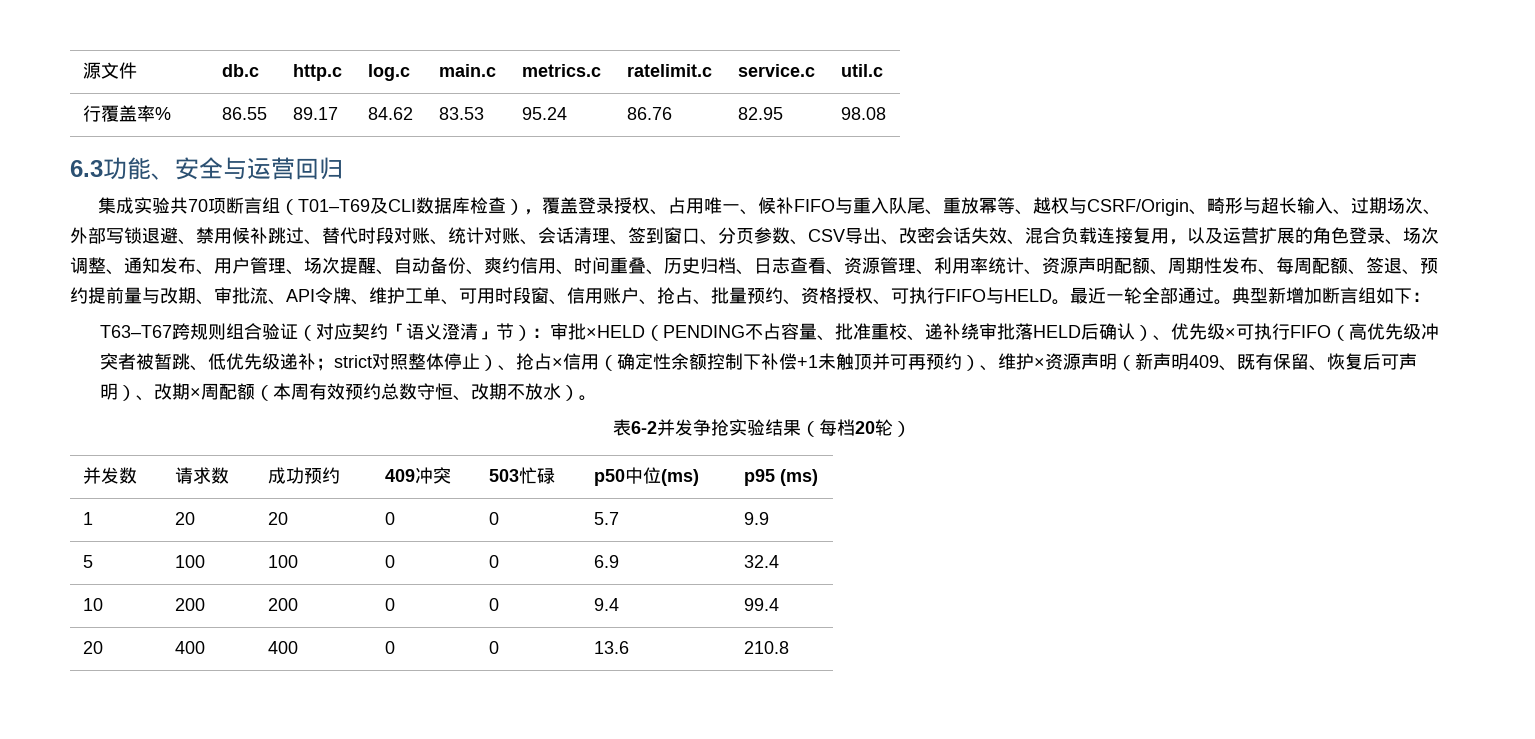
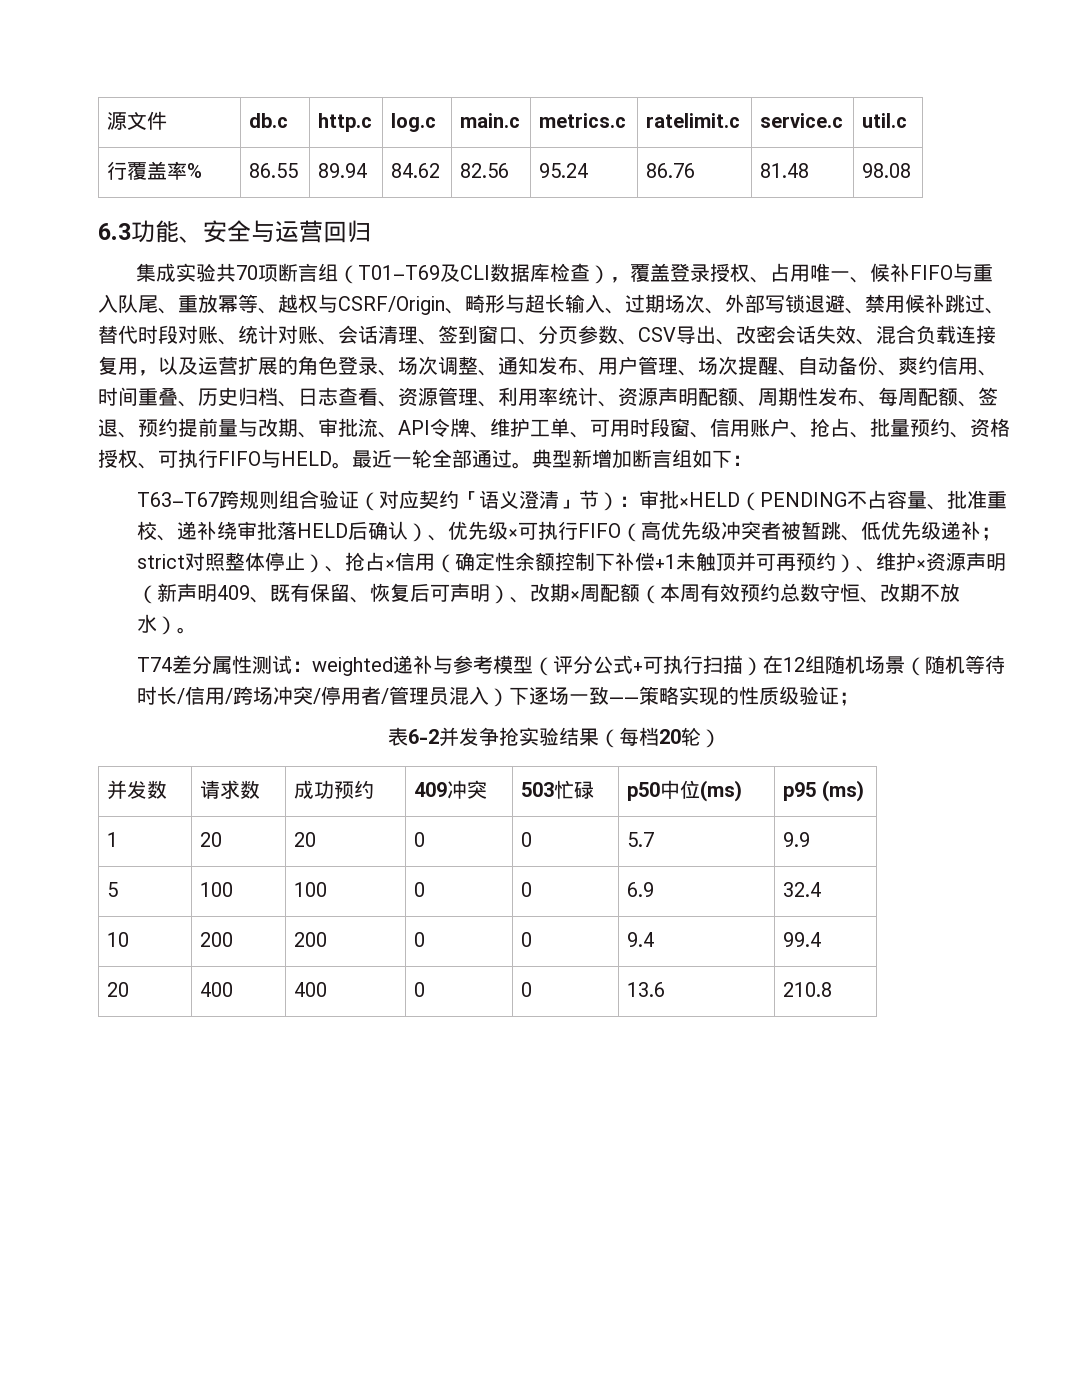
- 行覆盖率% | 86.55 | 89.17 | 84.62 | 83.53 | 95.24 | 86.76 | 82.95 | 98.08
+ 行覆盖率% | 86.55 | 89.94 | 84.62 | 82.56 | 95.24 | 86.76 | 81.48 | 98.08
+ T74差分属性测试：weighted递补与参考模型（评分公式+可执行扫描）在12组随机场景（随机等待时长/信用/跨场冲突/停用者/管理员混入）下逐场一致——策略实现的性质级验证；

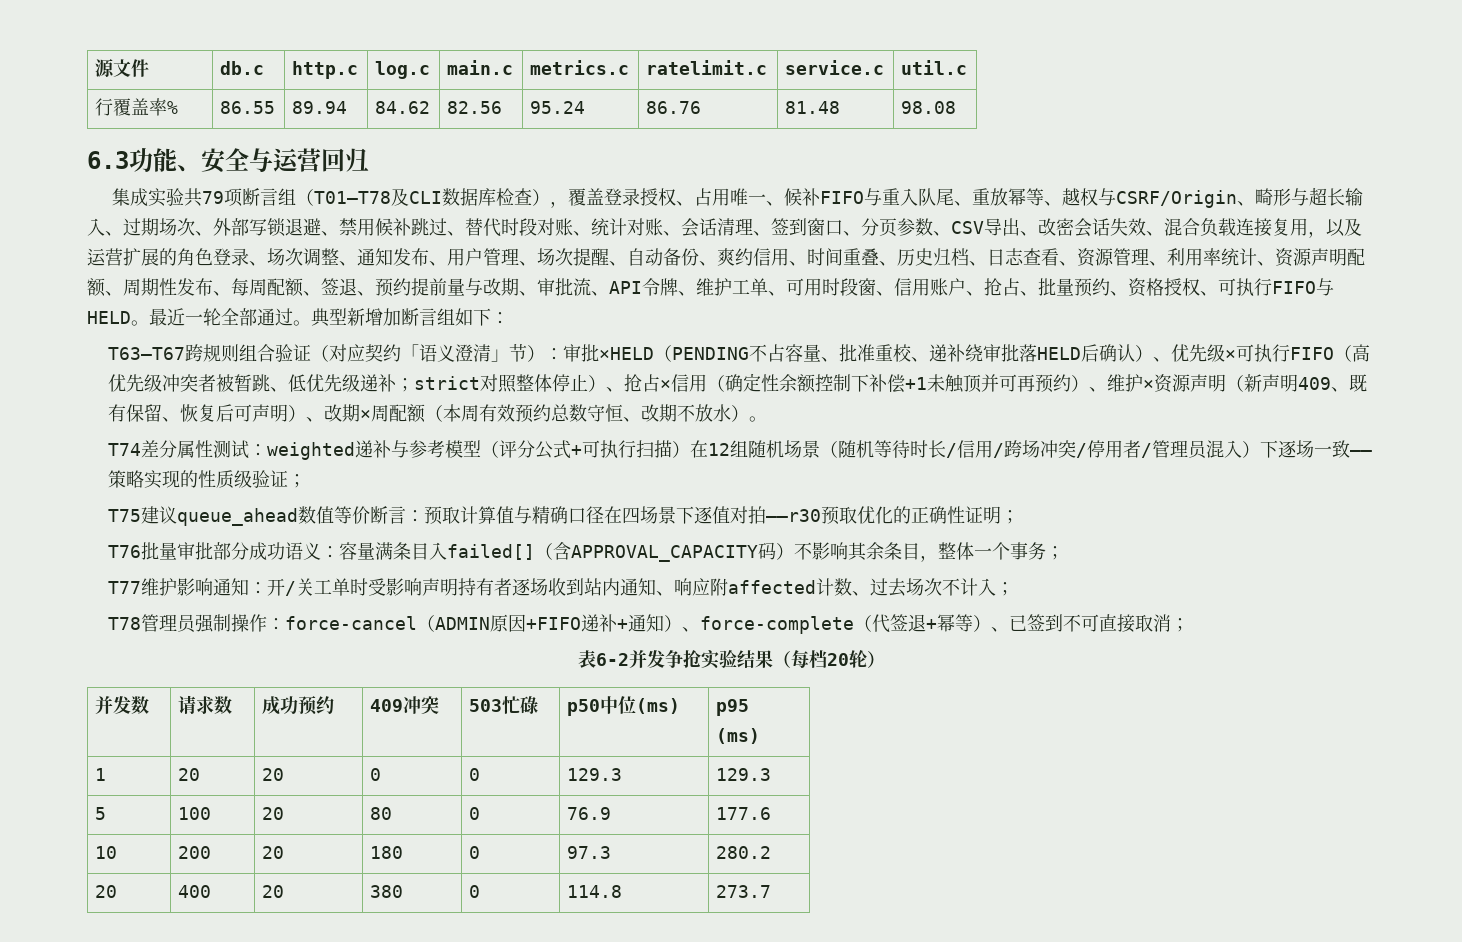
- 集成实验共70项断言组（T01–T69及CLI数据库检查），覆盖登录授权、占用唯一、候补FIFO与重入队尾、重放幂等、越权与CSRF/Origin、畸形与超长输入、过期场次、外部写锁退避、禁用候补跳过、替代时段对账、统计对账、会话清理、签到窗口、分页参数、CSV导出、改密会话失效、混合负载连接复用，以及运营扩展的角色登录、场次调整、通知发布、用户管理、场次提醒、自动备份、爽约信用、时间重叠、历史归档、日志查看、资源管理、利用率统计、资源声明配额、周期性发布、每周配额、签退、预约提前量与改期、审批流、API令牌、维护工单、可用时段窗、信用账户、抢占、批量预约、资格授权、可执行FIFO与HELD。
+ 集成实验共79项断言组（T01–T78及CLI数据库检查），覆盖登录授权、占用唯一、候补FIFO与重入队尾、重放幂等、越权与CSRF/Origin、畸形与超长输入、过期场次、外部写锁退避、禁用候补跳过、替代时段对账、统计对账、会话清理、签到窗口、分页参数、CSV导出、改密会话失效、混合负载连接复用，以及运营扩展的角色登录、场次调整、通知发布、用户管理、场次提醒、自动备份、爽约信用、时间重叠、历史归档、日志查看、资源管理、利用率统计、资源声明配额、周期性发布、每周配额、签退、预约提前量与改期、审批流、API令牌、维护工单、可用时段窗、信用账户、抢占、批量预约、资格授权、可执行FIFO与HELD。
+ T75建议queue_ahead数值等价断言：预取计算值与精确口径在四场景下逐值对拍——r30预取优化的正确性证明；
+ T76批量审批部分成功语义：容量满条目入failed[]（含APPROVAL_CAPACITY码）不影响其余条目，整体一个事务；
+ T77维护影响通知：开/关工单时受影响声明持有者逐场收到站内通知、响应附affected计数、过去场次不计入；
+ T78管理员强制操作：force-cancel（ADMIN原因+FIFO递补+通知）、force-complete（代签退+幂等）、已签到不可直接取消；
- 1 | 20 | 20 | 0 | 0 | 5.7 | 9.9
+ 1 | 20 | 20 | 0 | 0 | 129.3 | 129.3
- 5 | 100 | 100 | 0 | 0 | 6.9 | 32.4
+ 5 | 100 | 20 | 80 | 0 | 76.9 | 177.6
- 10 | 200 | 200 | 0 | 0 | 9.4 | 99.4
+ 10 | 200 | 20 | 180 | 0 | 97.3 | 280.2
- 20 | 400 | 400 | 0 | 0 | 13.6 | 210.8
+ 20 | 400 | 20 | 380 | 0 | 114.8 | 273.7

